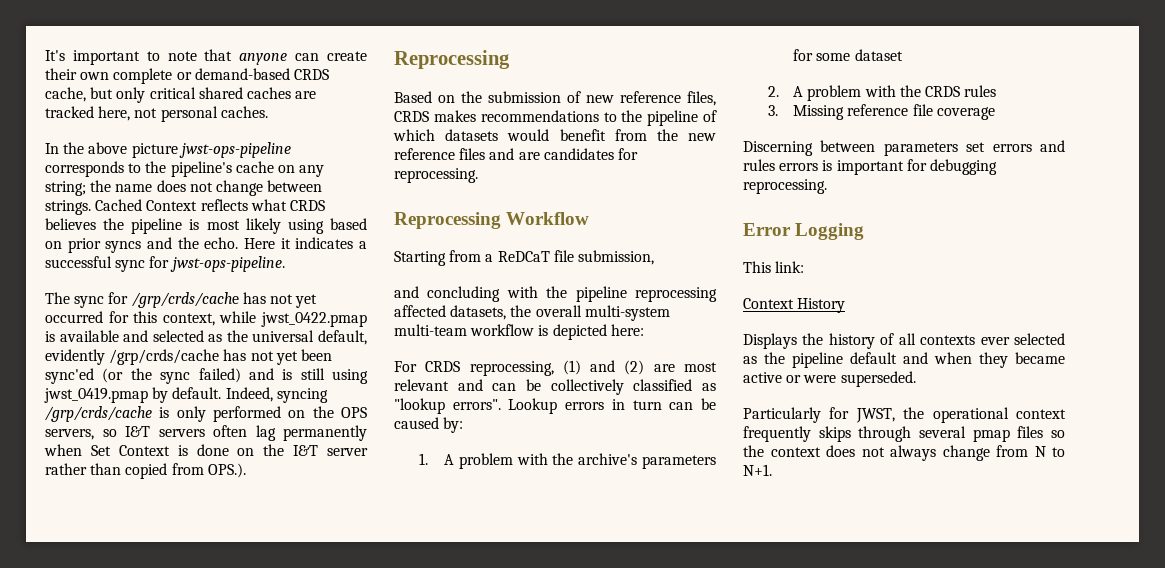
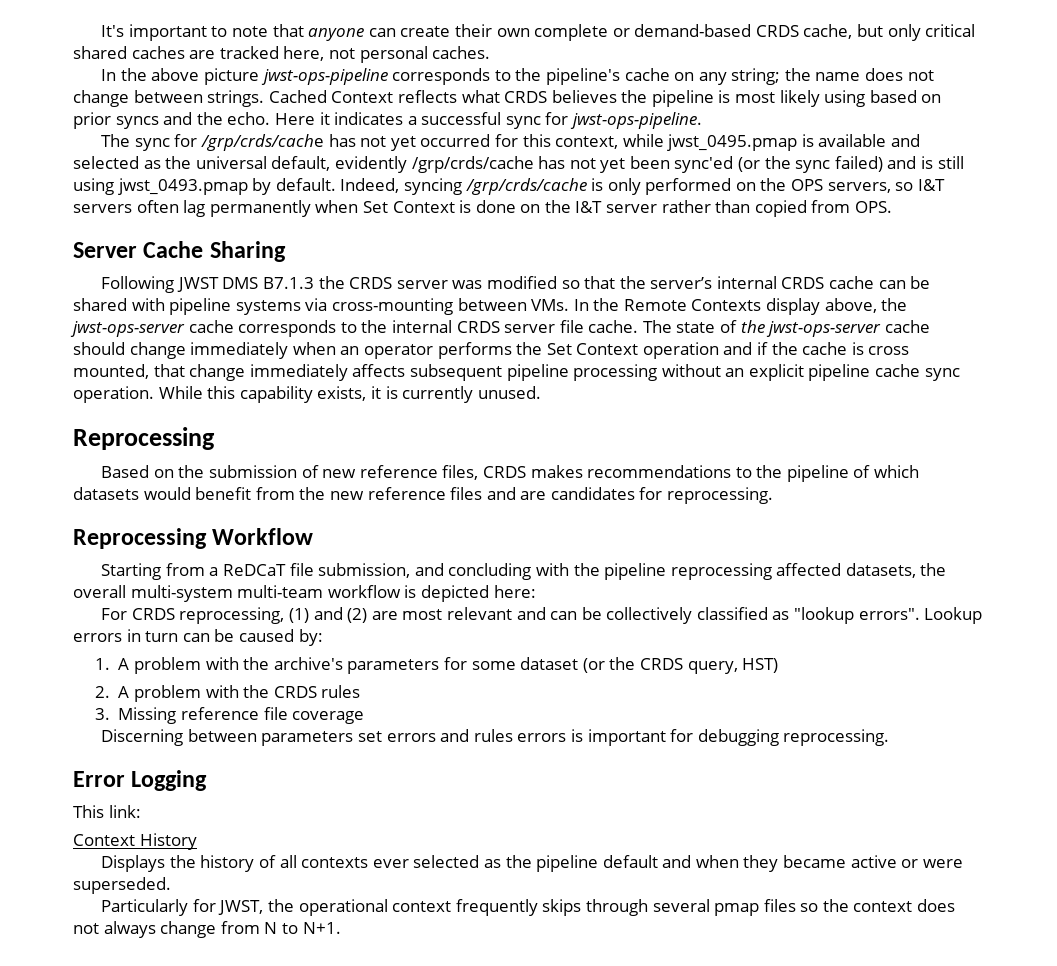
- The sync for /grp/crds/cache has not yet occurred for this context, while jwst_0422.pmap is available and selected as the universal default, evidently /grp/crds/cache has not yet been sync'ed (or the sync failed) and is still using jwst_0419.pmap by default.
+ The sync for /grp/crds/cache has not yet occurred for this context, while jwst_0495.pmap is available and selected as the universal default, evidently /grp/crds/cache has not yet been sync'ed (or the sync failed) and is still using jwst_0493.pmap by default.
- Indeed, syncing /grp/crds/cache is only performed on the OPS servers, so I&T servers often lag permanently when Set Context is done on the I&T server rather than copied from OPS.).
+ Indeed, syncing /grp/crds/cache is only performed on the OPS servers, so I&T servers often lag permanently when Set Context is done on the I&T server rather than copied from OPS.
+ Server Cache Sharing
+ Following JWST DMS B7.1.3 the CRDS server was modified so that the server’s internal CRDS cache can be shared with pipeline systems via cross-mounting between VMs. In the Remote Contexts display above, the jwst-ops-server cache corresponds to the internal CRDS server file cache. The state of the jwst-ops-server cache should change immediately when an operator performs the Set Context operation and if the cache is cross mounted, that change immediately affects subsequent pipeline processing without an explicit pipeline cache sync operation. While this capability exists, it is currently unused.
- Starting from a ReDCaT file submission,
- and concluding with the pipeline reprocessing affected datasets, the overall multi-system multi-team workflow is depicted here:
+ Starting from a ReDCaT file submission, and concluding with the pipeline reprocessing affected datasets, the overall multi-system multi-team workflow is depicted here:
- 1. A problem with the archive's parameters for some dataset
+ 1. A problem with the archive's parameters for some dataset (or the CRDS query, HST)

